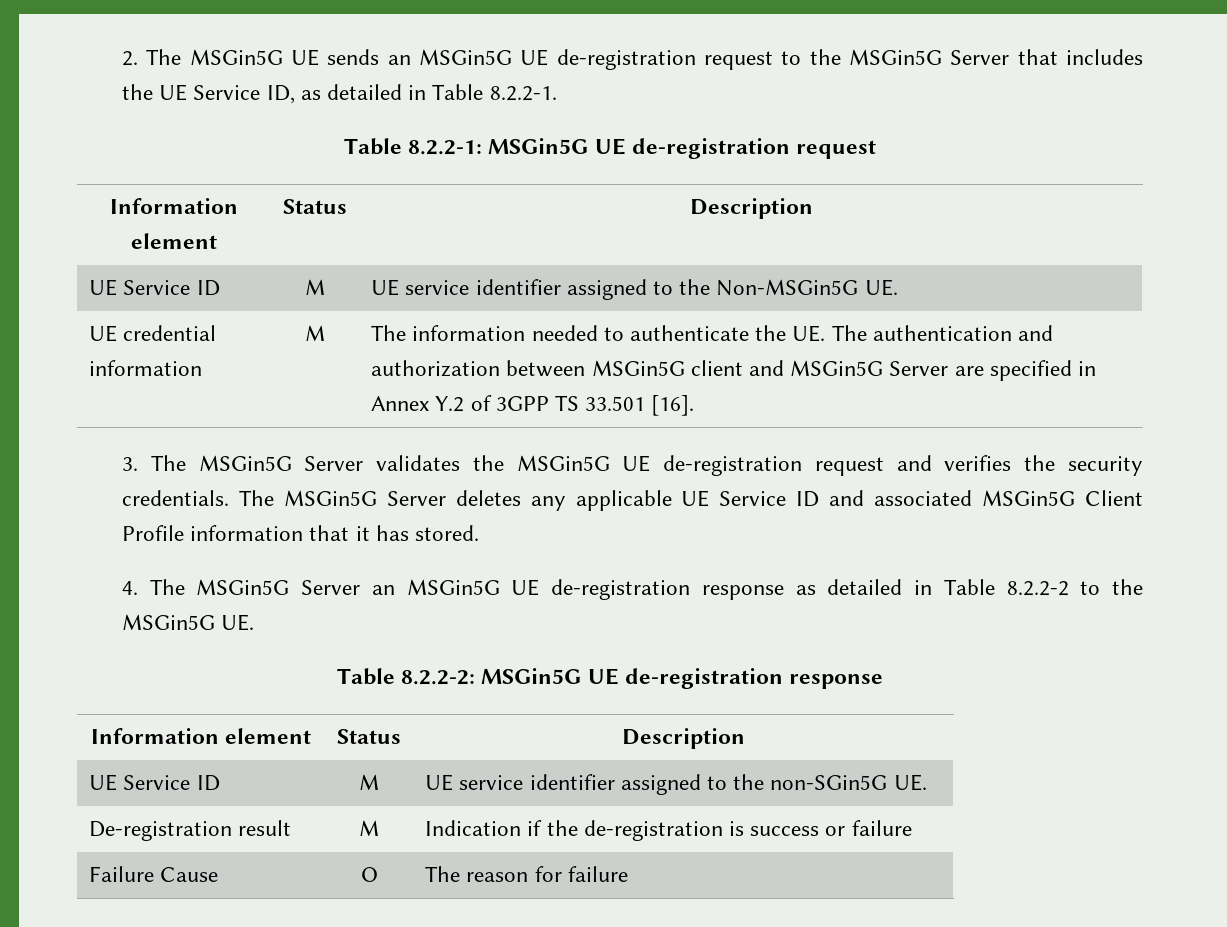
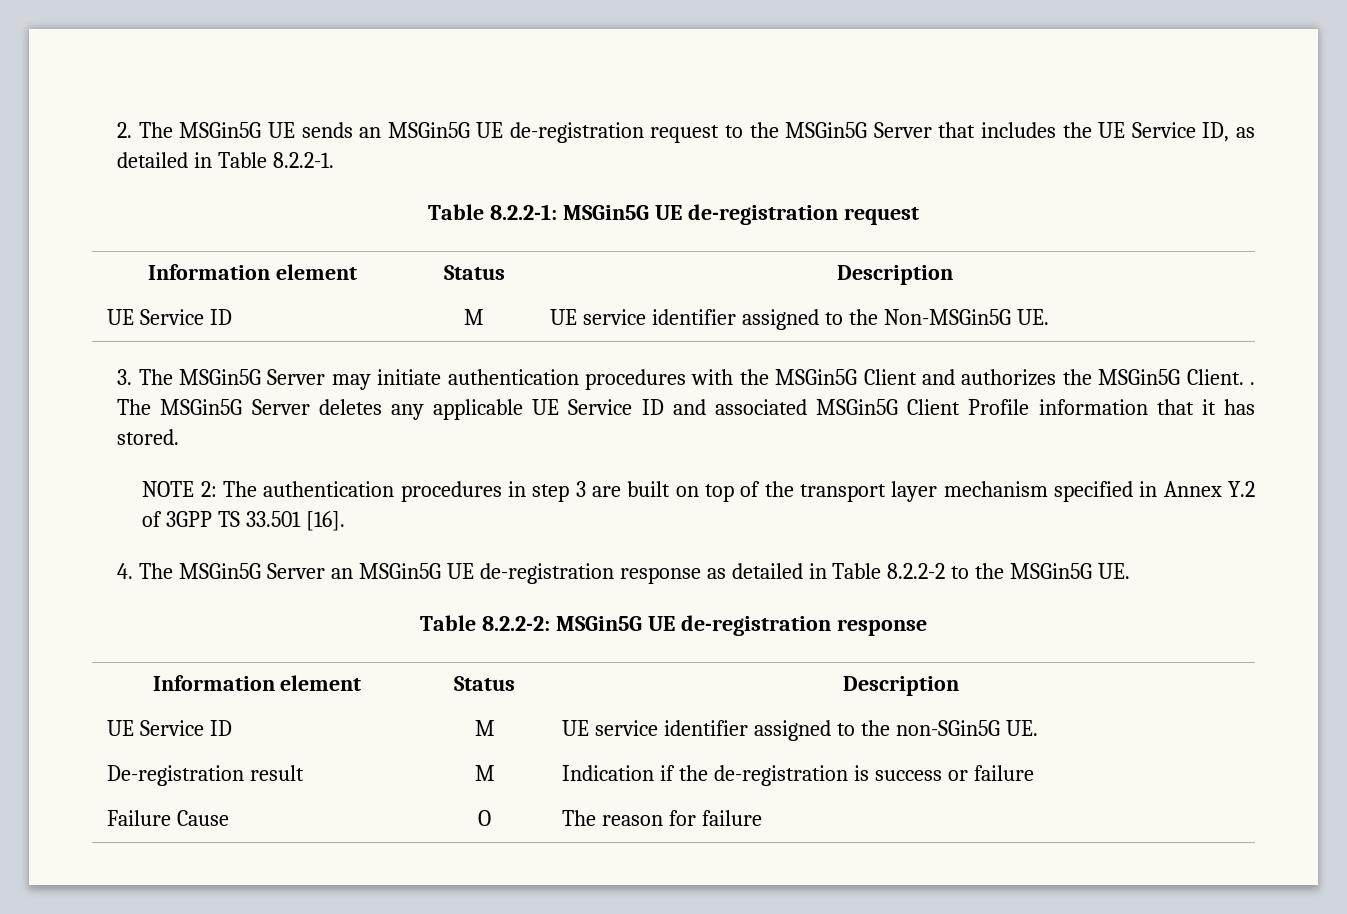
- UE credential information | M | The information needed to authenticate the UE. The authentication and authorization between MSGin5G client and MSGin5G Server are specified in Annex Y.2 of 3GPP TS 33.501 [16].
- 3. The MSGin5G Server validates the MSGin5G UE de-registration request and verifies the security credentials.
+ 3. The MSGin5G Server may initiate authentication procedures with the MSGin5G Client and authorizes the MSGin5G Client. .
+ NOTE 2: The authentication procedures in step 3 are built on top of the transport layer mechanism specified in Annex Y.2 of 3GPP TS 33.501 [16].

